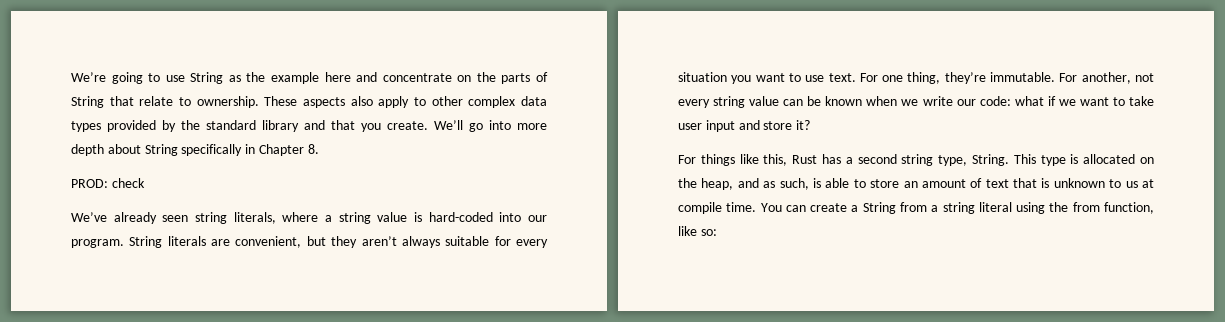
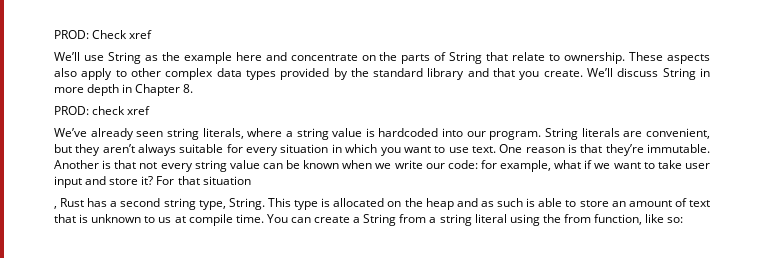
- We’re going to use String as the example here and concentrate on the parts of String that relate to ownership.
+ PROD: Check xref
+ We’ll use String as the example here and concentrate on the parts of String that relate to ownership.
- We’ll go into more depth about String specifically in Chapter 8.
+ We’ll discuss String in more depth in Chapter 8.
- PROD: check
+ PROD: check xref
- We’ve already seen string literals, where a string value is hard-coded into our program.
+ We’ve already seen string literals, where a string value is hardcoded into our program.
- String literals are convenient, but they aren’t always suitable for every situation you want to use text.
+ String literals are convenient, but they aren’t always suitable for every situation in which you want to use text.
- For one thing, they’re immutable. For another, not every string value can be known when we write our code: what if we want to take user input and store it?
- For things like this, Rust has a second string type, String.
+ One reason is that they’re immutable. Another is that not every string value can be known when we write our code: for example, what if we want to take user input and store it? For that situation
+ , Rust has a second string type, String.
- This type is allocated on the heap, and as such, is able to store an amount of text that is unknown to us at compile time.
+ This type is allocated on the heap and as such is able to store an amount of text that is unknown to us at compile time.

